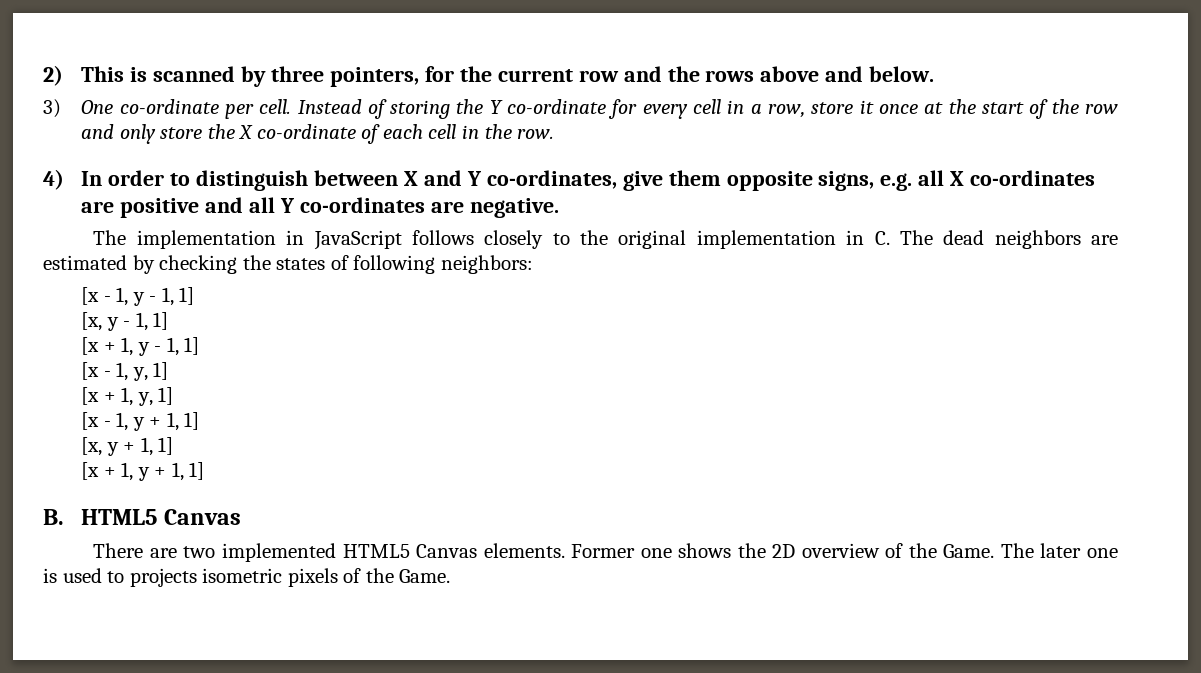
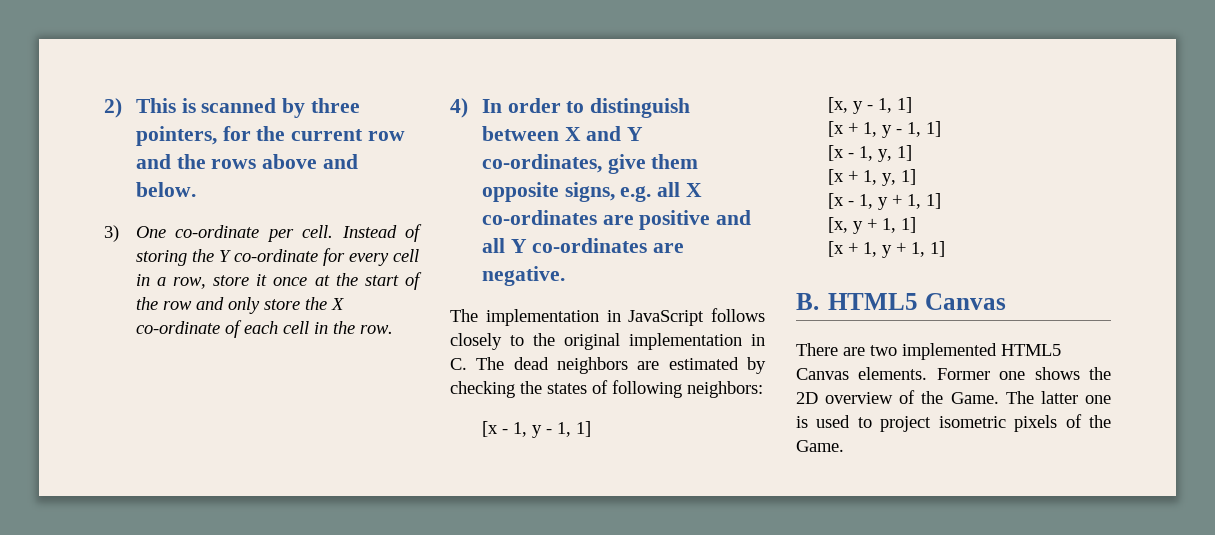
- The later one is used to projects isometric pixels of the Game.
+ The latter one is used to project isometric pixels of the Game.

